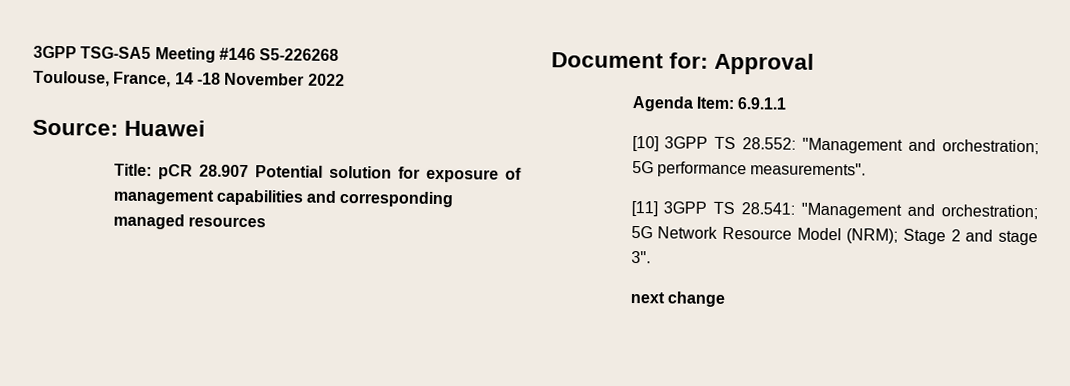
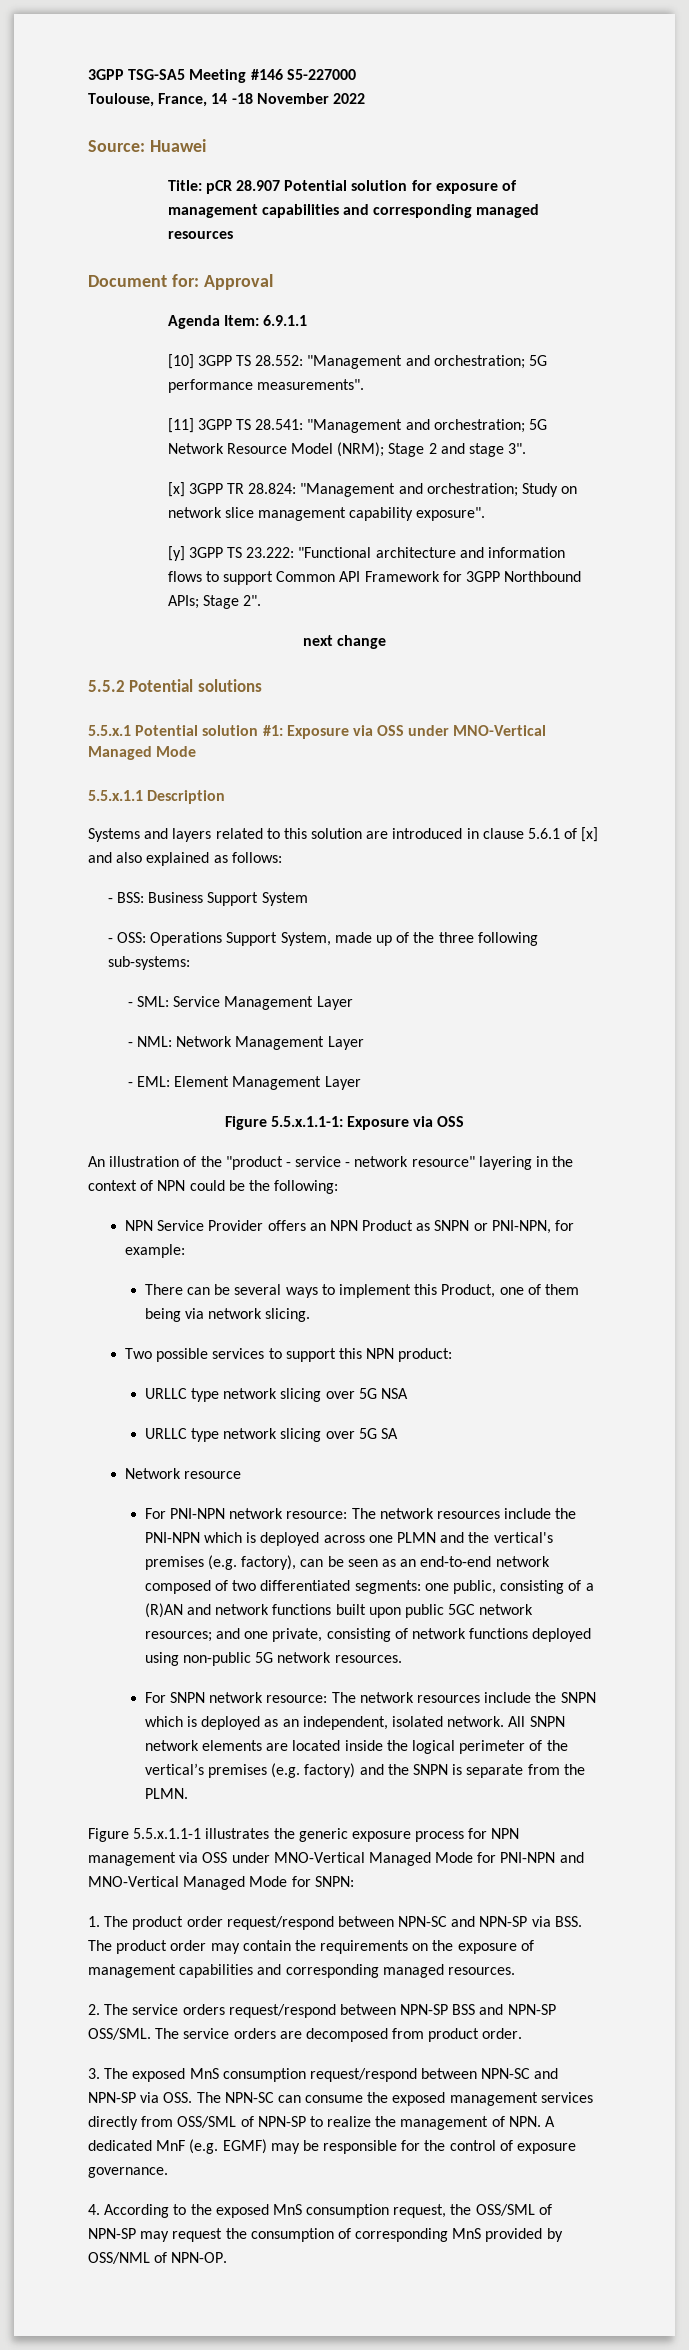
- 3GPP TSG-SA5 Meeting #146 S5-226268
+ 3GPP TSG-SA5 Meeting #146 S5-227000
+ [x] 3GPP TR 28.824: "Management and orchestration; Study on network slice management capability exposure".
+ [y] 3GPP TS 23.222: "Functional architecture and information flows to support Common API Framework for 3GPP Northbound APIs; Stage 2".
  next change
+ 5.5.2 Potential solutions
+ 5.5.x.1 Potential solution #1: Exposure via OSS under MNO-Vertical Managed Mode
+ 5.5.x.1.1 Description
+ Systems and layers related to this solution are introduced in clause 5.6.1 of [x] and also explained as follows:
+ - BSS: Business Support System
+ - OSS: Operations Support System, made up of the three following sub-systems:
+ - SML: Service Management Layer
+ - NML: Network Management Layer
+ - EML: Element Management Layer
+ Figure 5.5.x.1.1-1: Exposure via OSS
+ An illustration of the "product - service - network resource" layering in the context of NPN could be the following:
+ NPN Service Provider offers an NPN Product as SNPN or PNI-NPN, for example:
+ There can be several ways to implement this Product, one of them being via network slicing.
+ Two possible services to support this NPN product:
+ URLLC type network slicing over 5G NSA
+ URLLC type network slicing over 5G SA
+ Network resource
+ For PNI-NPN network resource: The network resources include the PNI-NPN which is deployed across one PLMN and the vertical's premises (e.g. factory), can be seen as an end-to-end network composed of two differentiated segments: one public, consisting of a (R)AN and network functions built upon public 5GC network resources; and one private, consisting of network functions deployed using non-public 5G network resources.
+ For SNPN network resource: The network resources include the SNPN which is deployed as an independent, isolated network. All SNPN network elements are located inside the logical perimeter of the vertical’s premises (e.g. factory) and the SNPN is separate from the PLMN.
+ Figure 5.5.x.1.1-1 illustrates the generic exposure process for NPN management via OSS under MNO-Vertical Managed Mode for PNI-NPN and MNO-Vertical Managed Mode for SNPN:
+ 1. The product order request/respond between NPN-SC and NPN-SP via BSS. The product order may contain the requirements on the exposure of management capabilities and corresponding managed resources.
+ 2. The service orders request/respond between NPN-SP BSS and NPN-SP OSS/SML. The service orders are decomposed from product order.
+ 3. The exposed MnS consumption request/respond between NPN-SC and NPN-SP via OSS. The NPN-SC can consume the exposed management services directly from OSS/SML of NPN-SP to realize the management of NPN. A dedicated MnF (e.g. EGMF) may be responsible for the control of exposure governance.
+ 4. According to the exposed MnS consumption request, the OSS/SML of NPN-SP may request the consumption of corresponding MnS provided by OSS/NML of NPN-OP.

